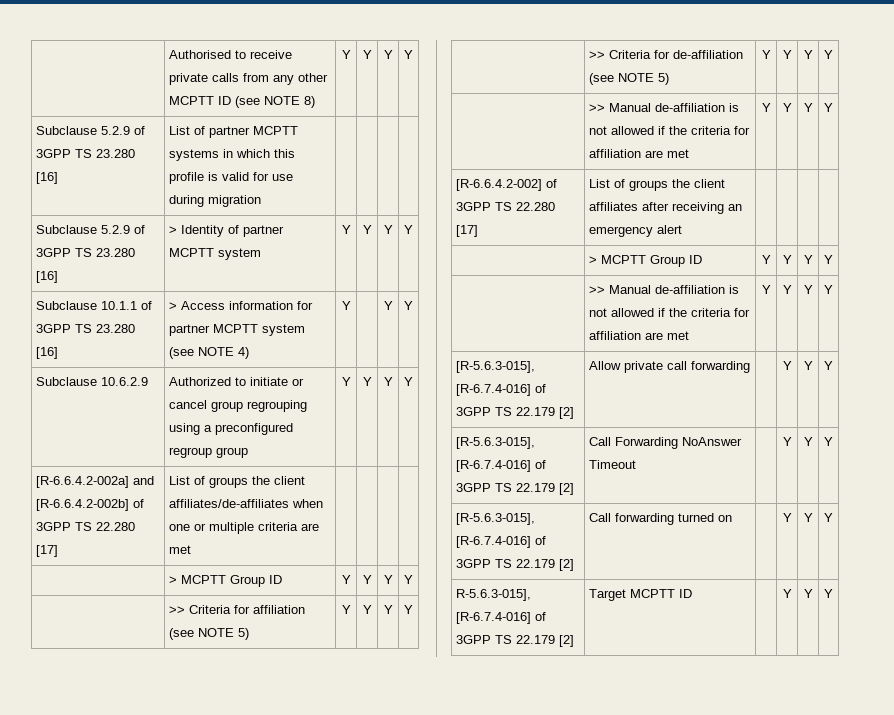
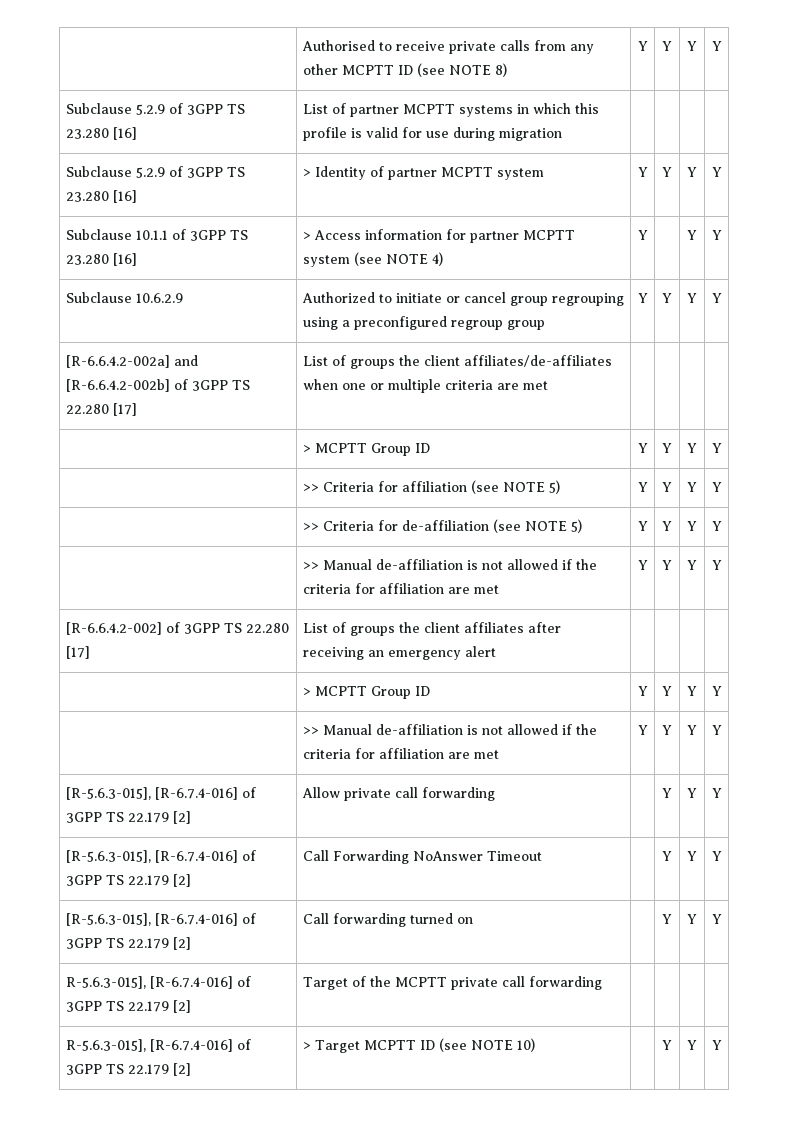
- R-5.6.3-015], [R-6.7.4-016] of 3GPP TS 22.179 [2] | Target MCPTT ID | | Y | Y | Y
+ R-5.6.3-015], [R-6.7.4-016] of 3GPP TS 22.179 [2] | Target of the MCPTT private call forwarding | | | |
+ R-5.6.3-015], [R-6.7.4-016] of 3GPP TS 22.179 [2] | > Target MCPTT ID (see NOTE 10) | | Y | Y | Y

